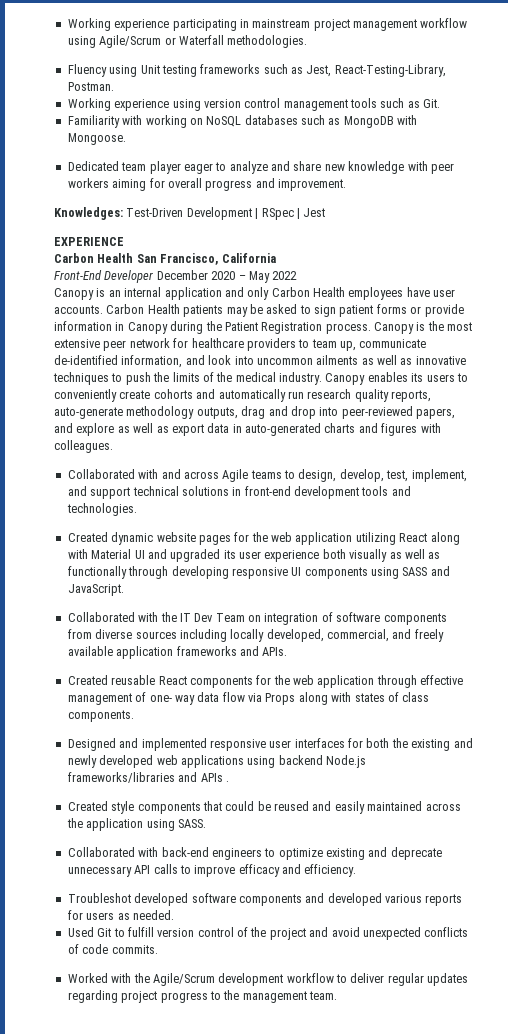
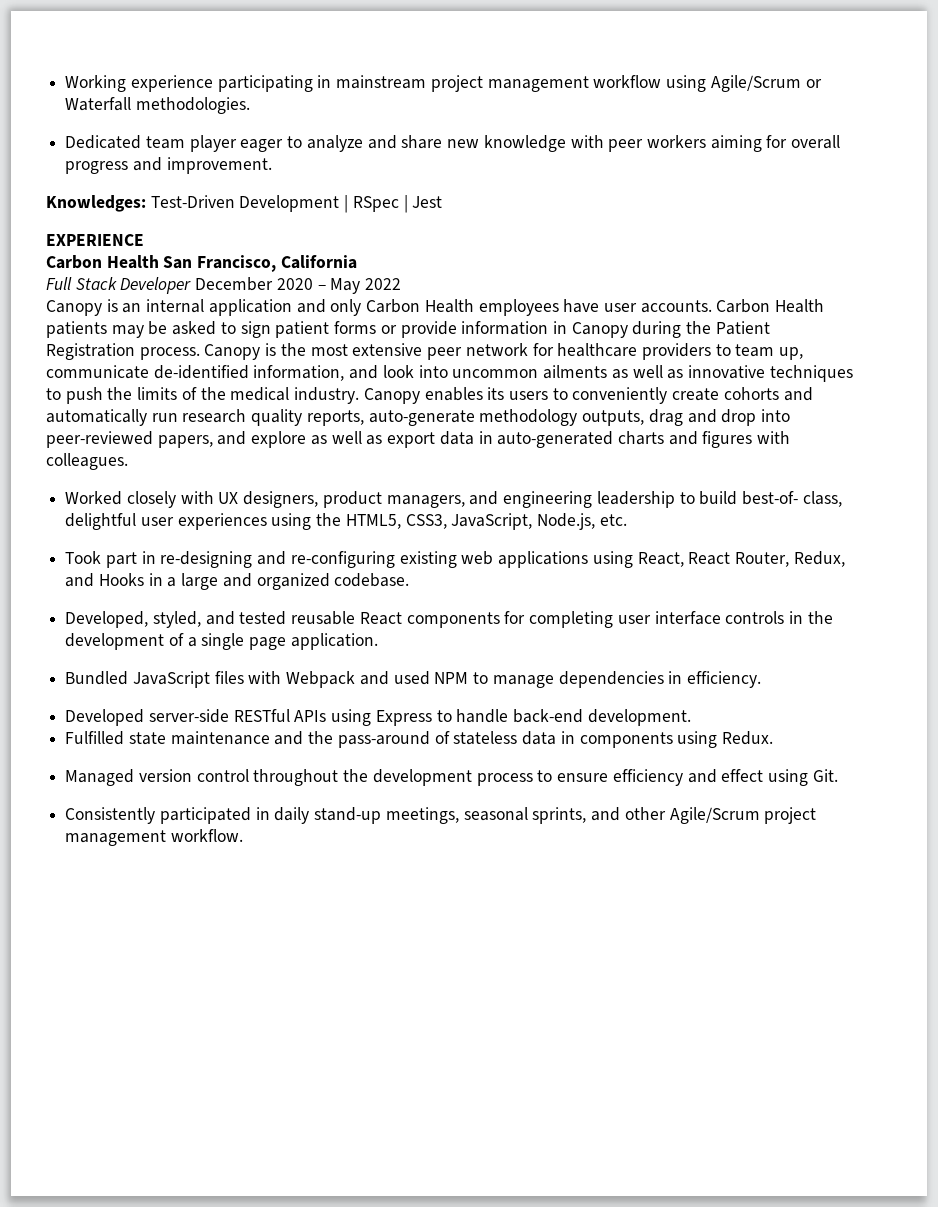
- Fluency using Unit testing frameworks such as Jest, React-Testing-Library, Postman.
- Working experience using version control management tools such as Git.
- Familiarity with working on NoSQL databases such as MongoDB with Mongoose.
- Front-End Developer December 2020 – May 2022
+ Full Stack Developer December 2020 – May 2022
- Collaborated with and across Agile teams to design, develop, test, implement, and support technical solutions in front-end development tools and technologies.
- Created dynamic website pages for the web application utilizing React along with Material UI and upgraded its user experience both visually as well as functionally through developing responsive UI components using SASS and JavaScript.
- Collaborated with the IT Dev Team on integration of software components from diverse sources including locally developed, commercial, and freely available application frameworks and APIs.
- Created reusable React components for the web application through effective management of one- way data flow via Props along with states of class components.
- Designed and implemented responsive user interfaces for both the existing and newly developed web applications using backend Node.js frameworks/libraries and APIs .
- Created style components that could be reused and easily maintained across the application using SASS.
- Collaborated with back-end engineers to optimize existing and deprecate unnecessary API calls to improve efficacy and efficiency.
- Troubleshot developed software components and developed various reports for users as needed.
- Used Git to fulfill version control of the project and avoid unexpected conflicts of code commits.
- Worked with the Agile/Scrum development workflow to deliver regular updates regarding project progress to the management team.
+ Worked closely with UX designers, product managers, and engineering leadership to build best-of- class, delightful user experiences using the HTML5, CSS3, JavaScript, Node.js, etc.
+ Took part in re-designing and re-configuring existing web applications using React, React Router, Redux, and Hooks in a large and organized codebase.
+ Developed, styled, and tested reusable React components for completing user interface controls in the development of a single page application.
+ Bundled JavaScript files with Webpack and used NPM to manage dependencies in efficiency.
+ Developed server-side RESTful APIs using Express to handle back-end development.
+ Fulfilled state maintenance and the pass-around of stateless data in components using Redux.
+ Managed version control throughout the development process to ensure efficiency and effect using Git.
+ Consistently participated in daily stand-up meetings, seasonal sprints, and other Agile/Scrum project management workflow.

